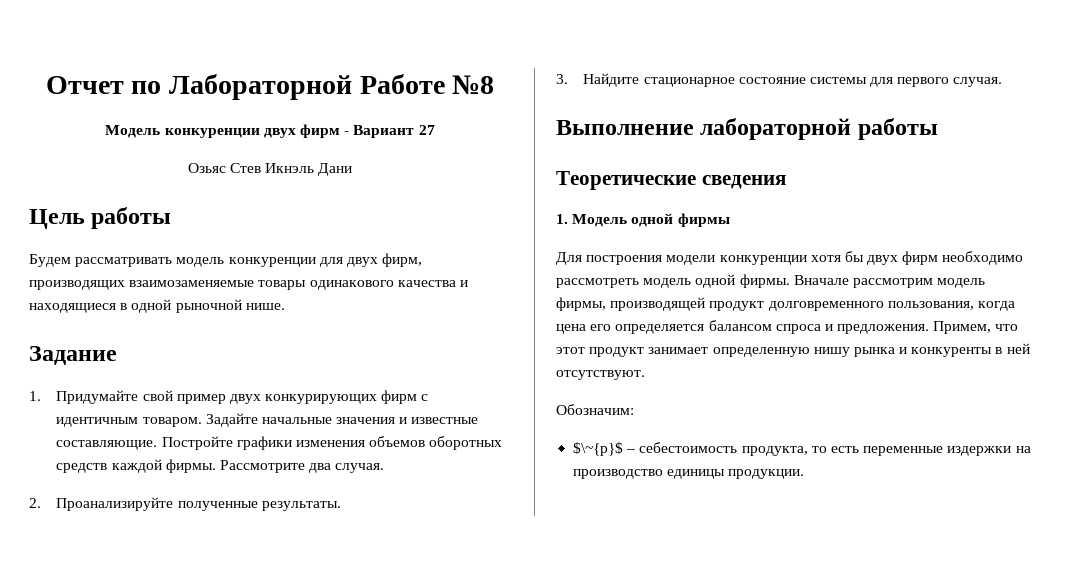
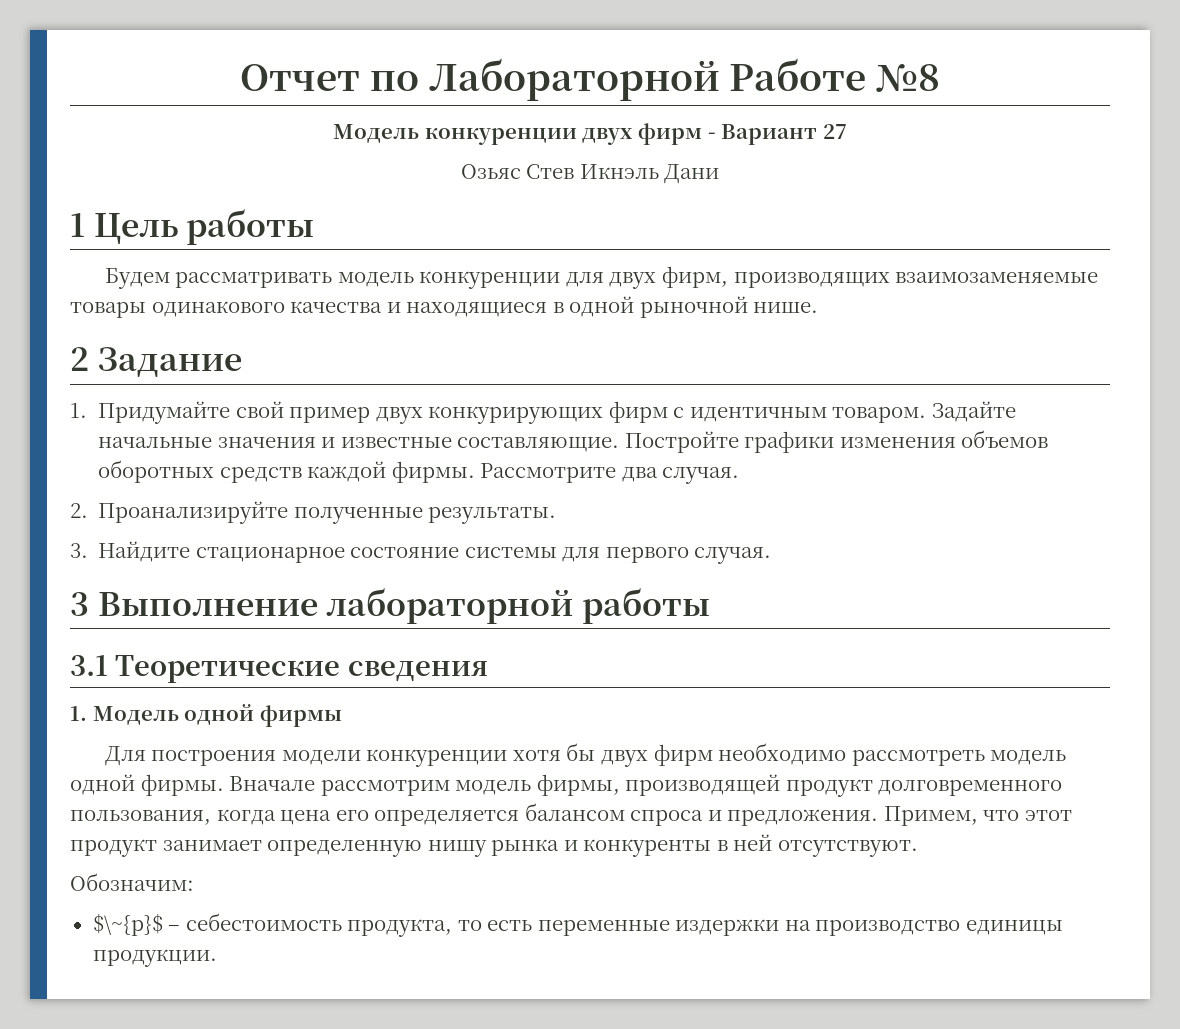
- Цель работы
+ 1 Цель работы
- Задание
+ 2 Задание
- Выполнение лабораторной работы
+ 3 Выполнение лабораторной работы
- Теоретические сведения
+ 3.1 Теоретические сведения

